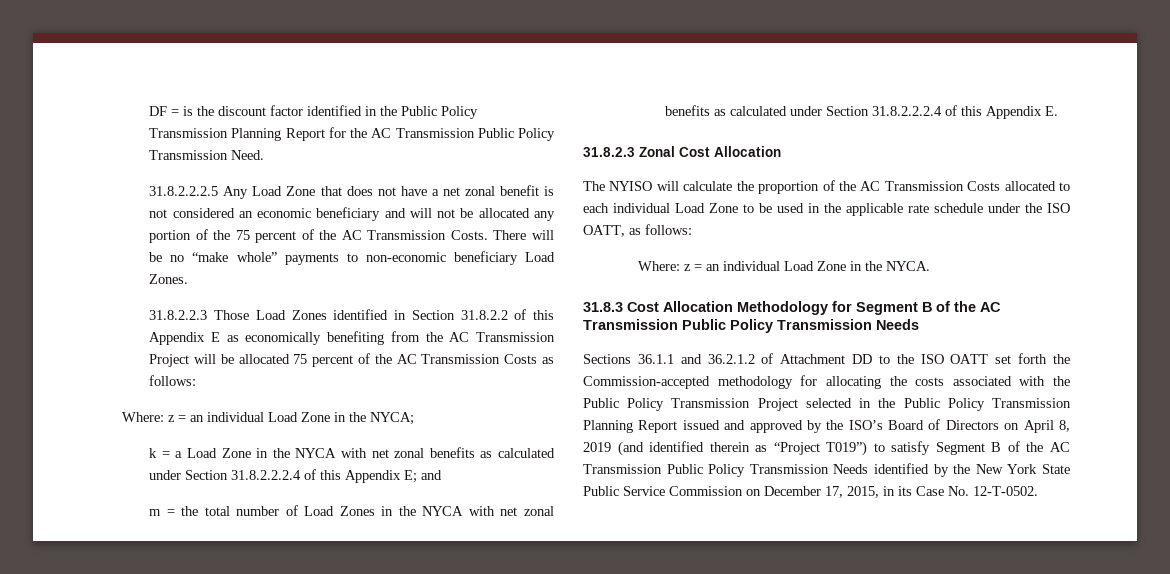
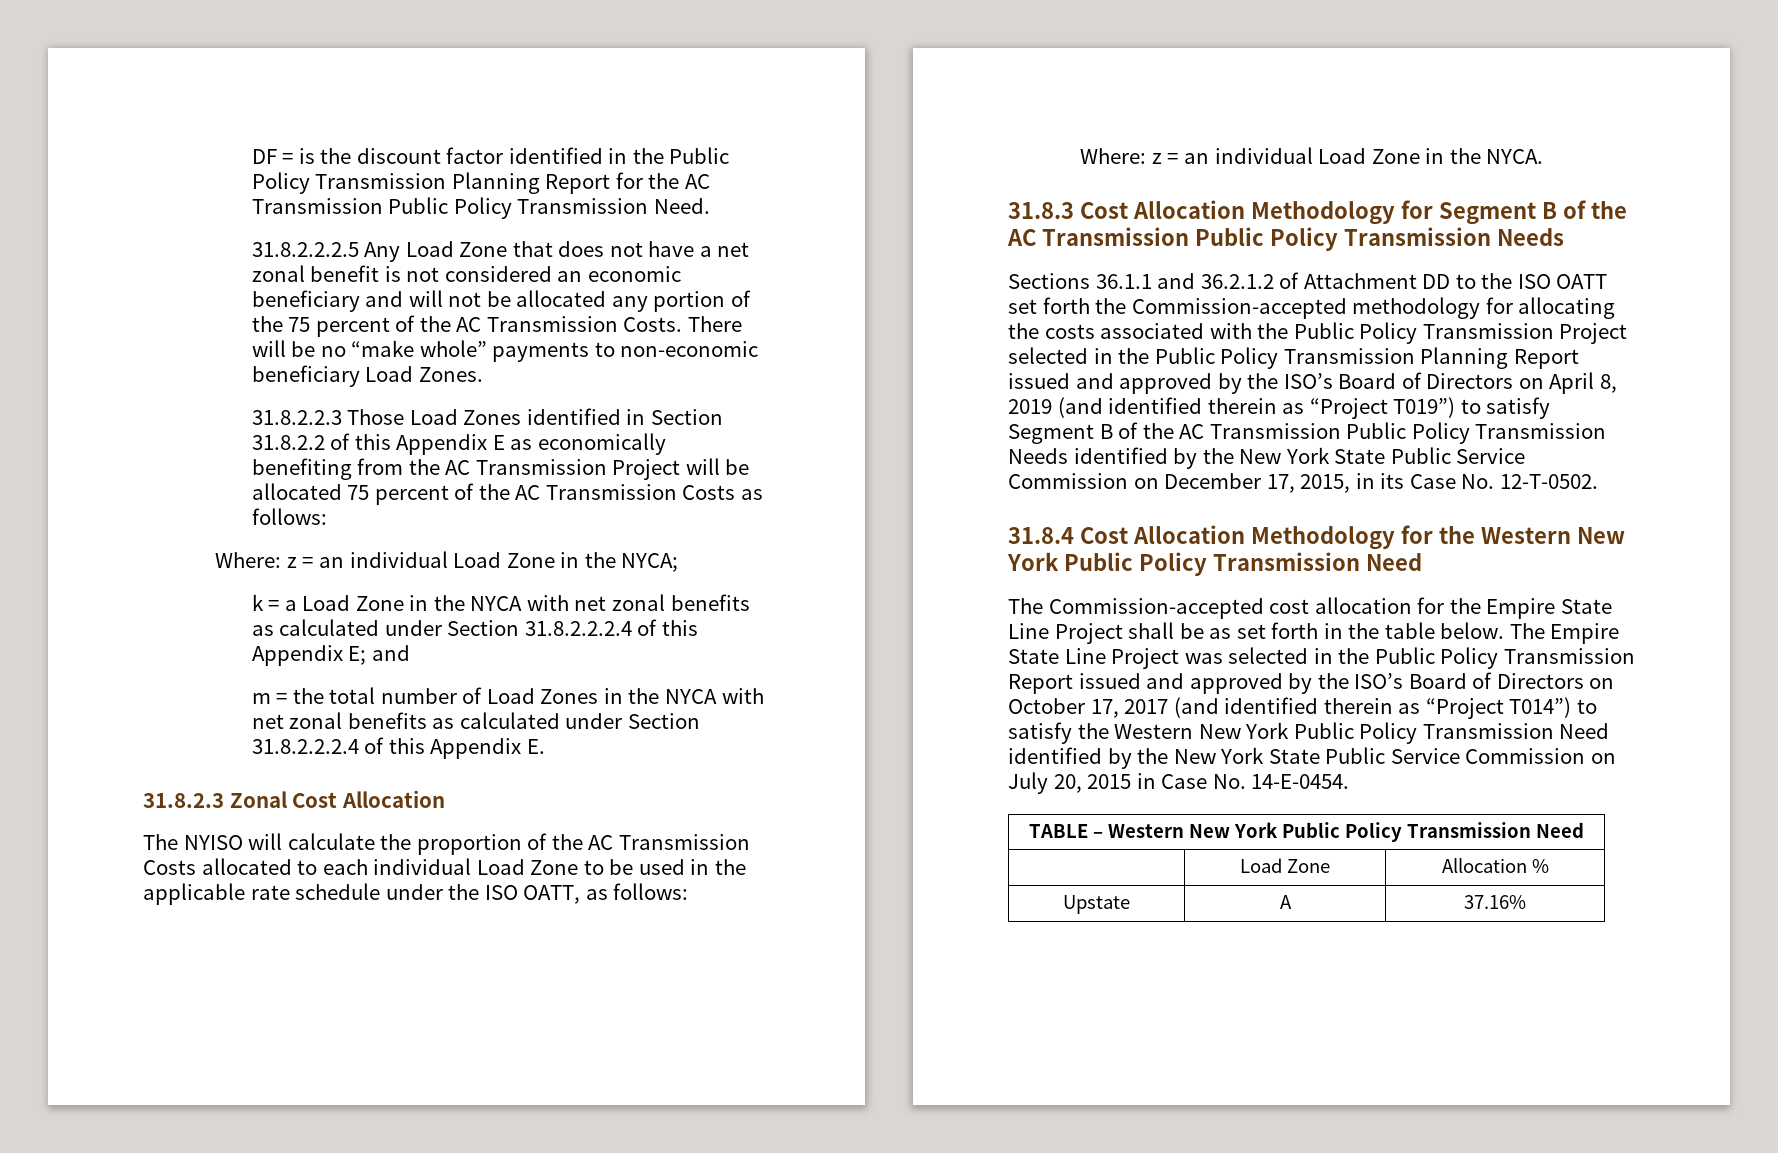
+ 31.8.4 Cost Allocation Methodology for the Western New York Public Policy Transmission Need
+ The Commission-accepted cost allocation for the Empire State Line Project shall be as set forth in the table below. The Empire State Line Project was selected in the Public Policy Transmission Report issued and approved by the ISO’s Board of Directors on October 17, 2017 (and identified therein as “Project T014”) to satisfy the Western New York Public Policy Transmission Need identified by the New York State Public Service Commission on July 20, 2015 in Case No. 14-E-0454.
+ TABLE – Western New York Public Policy Transmission Need
+ | Load Zone | Allocation %
+ Upstate | A | 37.16%

